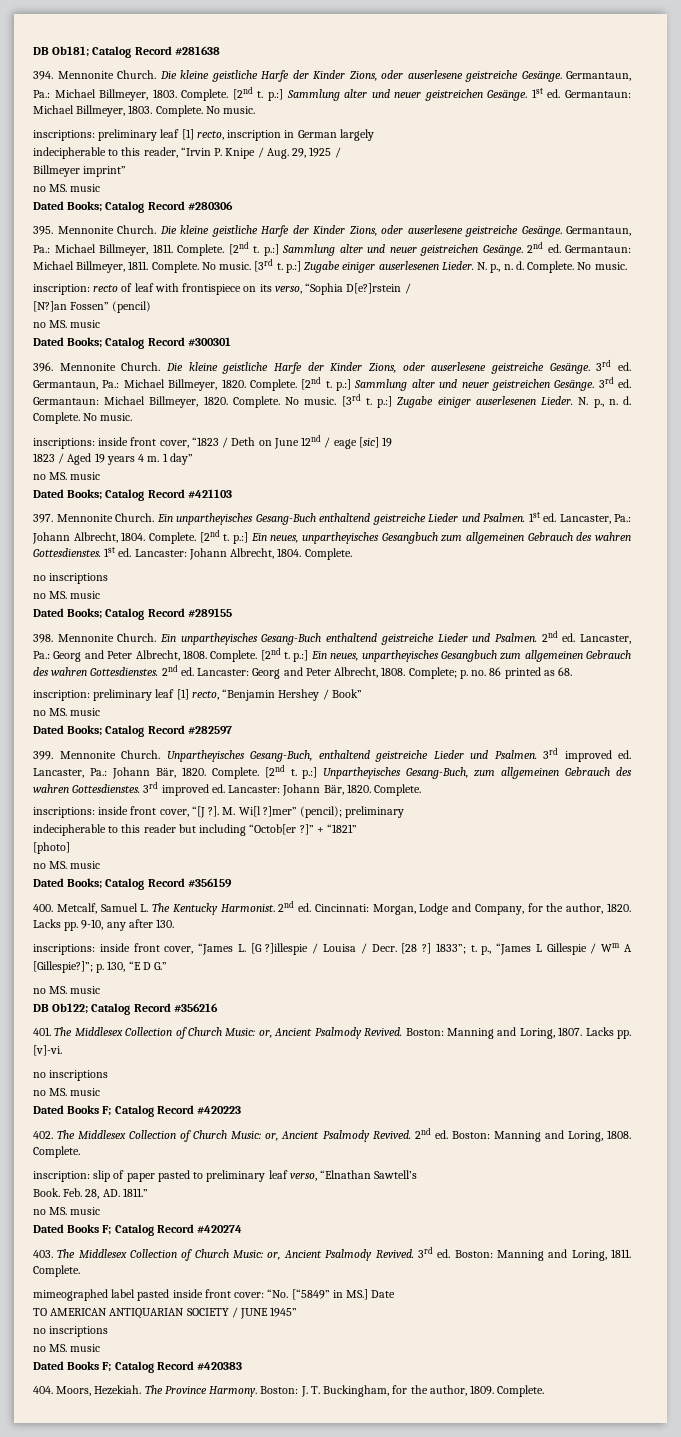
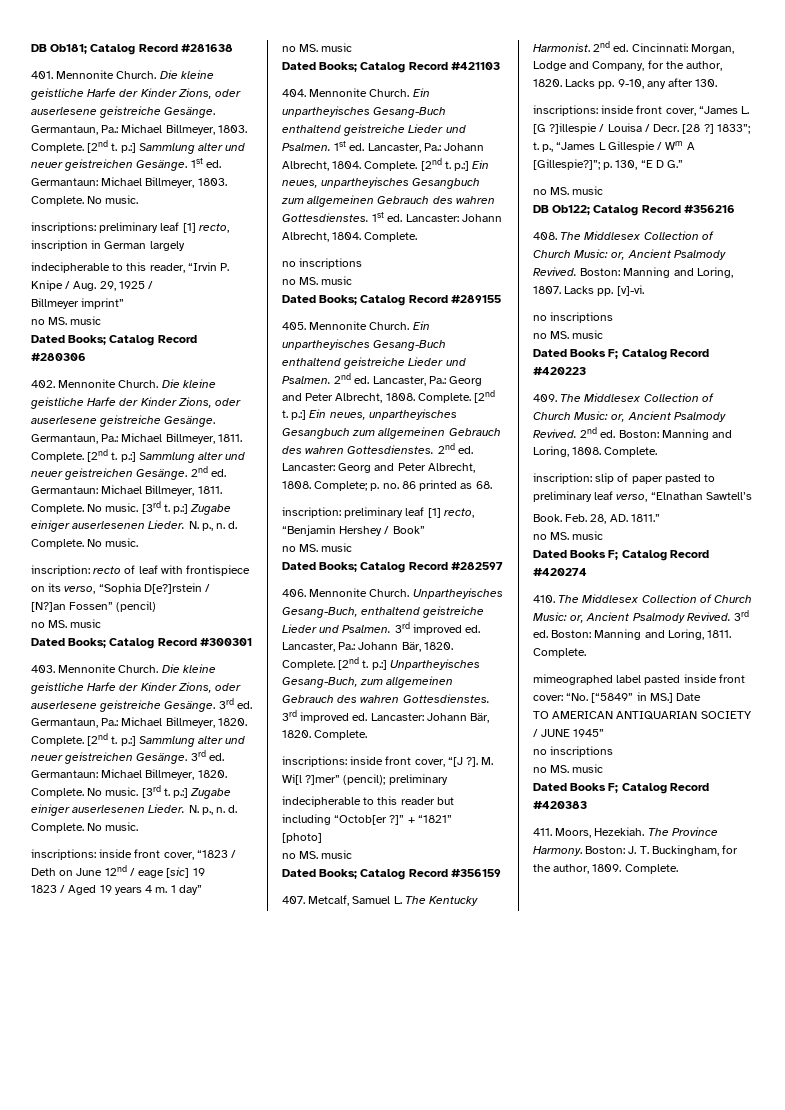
- 394. Mennonite Church.
+ 401. Mennonite Church.
- 395. Mennonite Church.
+ 402. Mennonite Church.
- 396. Mennonite Church.
+ 403. Mennonite Church.
- 397. Mennonite Church.
+ 404. Mennonite Church.
- 398. Mennonite Church.
+ 405. Mennonite Church.
- 399. Mennonite Church.
+ 406. Mennonite Church.
- 400. Metcalf, Samuel L. The Kentucky Harmonist.
+ 407. Metcalf, Samuel L. The Kentucky Harmonist.
- 401. The Middlesex Collection of Church Music: or, Ancient Psalmody Revived.
+ 408. The Middlesex Collection of Church Music: or, Ancient Psalmody Revived.
- 402. The Middlesex Collection of Church Music: or, Ancient Psalmody Revived.
+ 409. The Middlesex Collection of Church Music: or, Ancient Psalmody Revived.
- 403. The Middlesex Collection of Church Music: or, Ancient Psalmody Revived.
+ 410. The Middlesex Collection of Church Music: or, Ancient Psalmody Revived.
- 404. Moors, Hezekiah.
+ 411. Moors, Hezekiah.

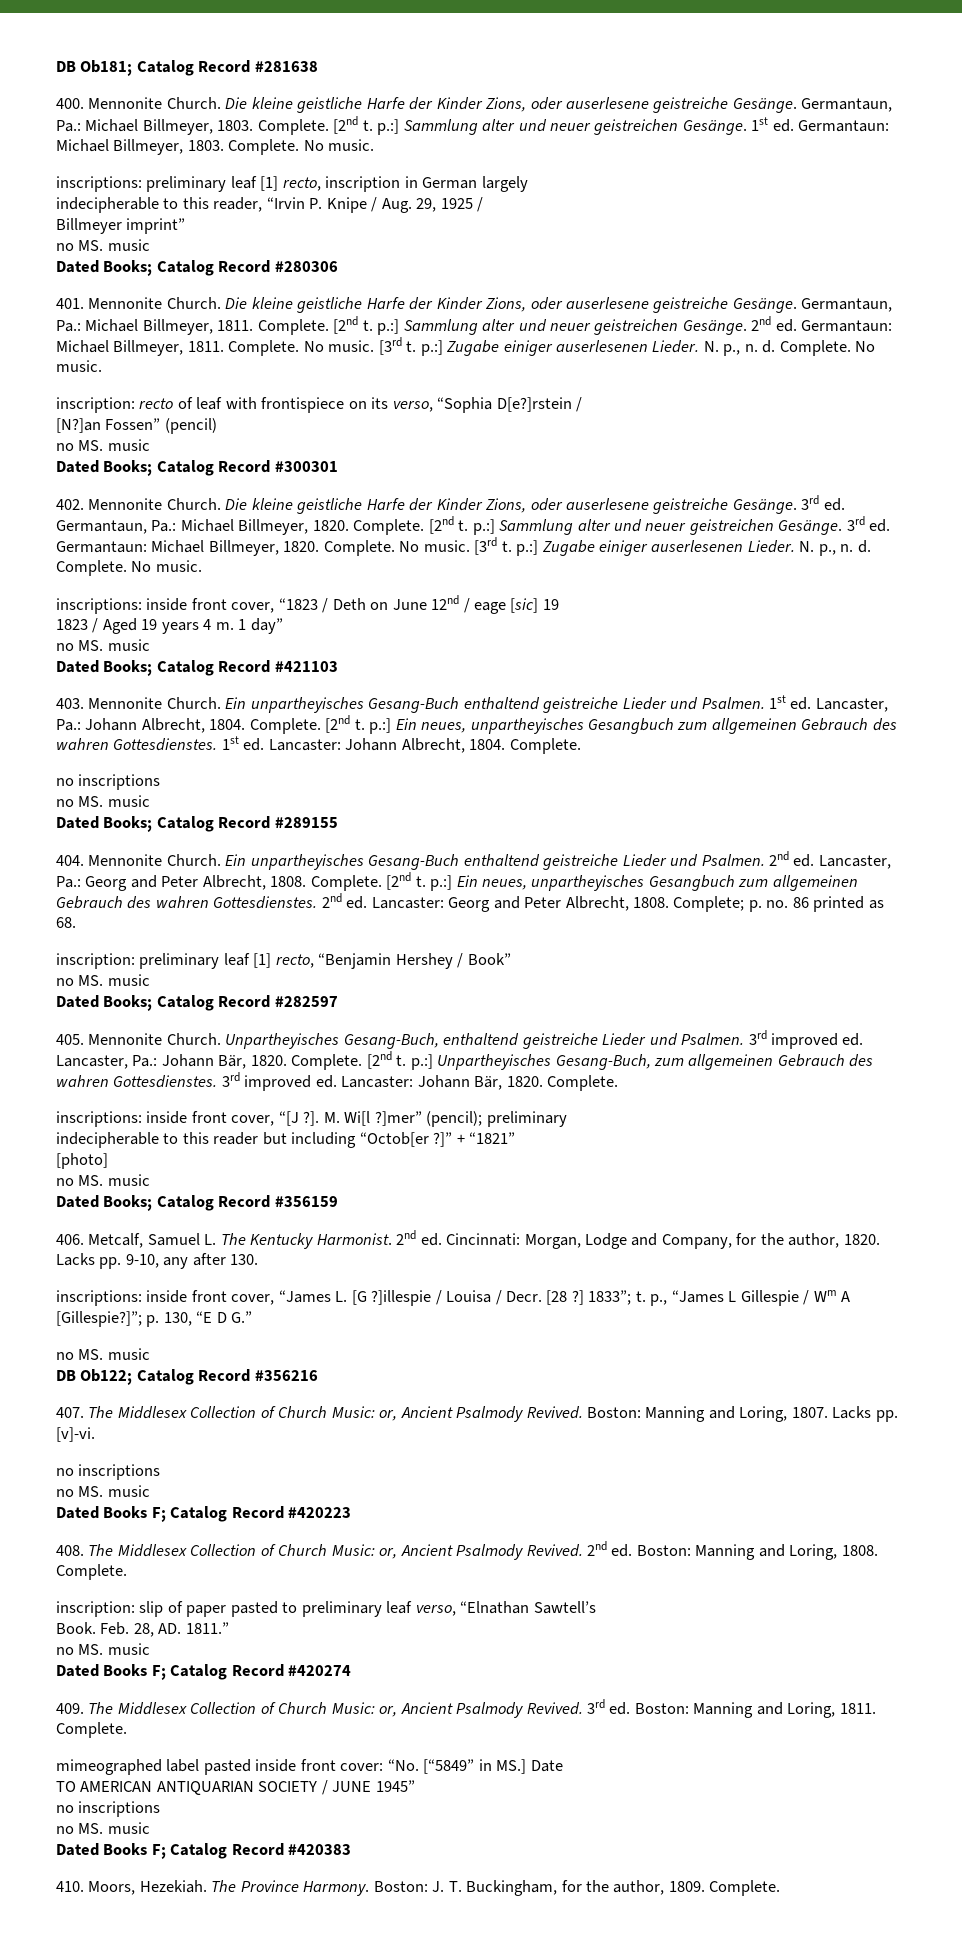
- 401. Mennonite Church.
+ 400. Mennonite Church.
- 402. Mennonite Church.
+ 401. Mennonite Church.
- 403. Mennonite Church.
+ 402. Mennonite Church.
- 404. Mennonite Church.
+ 403. Mennonite Church.
- 405. Mennonite Church.
+ 404. Mennonite Church.
- 406. Mennonite Church.
+ 405. Mennonite Church.
- 407. Metcalf, Samuel L. The Kentucky Harmonist.
+ 406. Metcalf, Samuel L. The Kentucky Harmonist.
- 408. The Middlesex Collection of Church Music: or, Ancient Psalmody Revived.
+ 407. The Middlesex Collection of Church Music: or, Ancient Psalmody Revived.
- 409. The Middlesex Collection of Church Music: or, Ancient Psalmody Revived.
+ 408. The Middlesex Collection of Church Music: or, Ancient Psalmody Revived.
- 410. The Middlesex Collection of Church Music: or, Ancient Psalmody Revived.
+ 409. The Middlesex Collection of Church Music: or, Ancient Psalmody Revived.
- 411. Moors, Hezekiah.
+ 410. Moors, Hezekiah.

